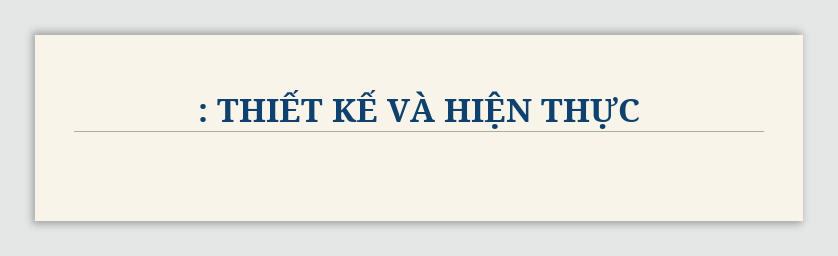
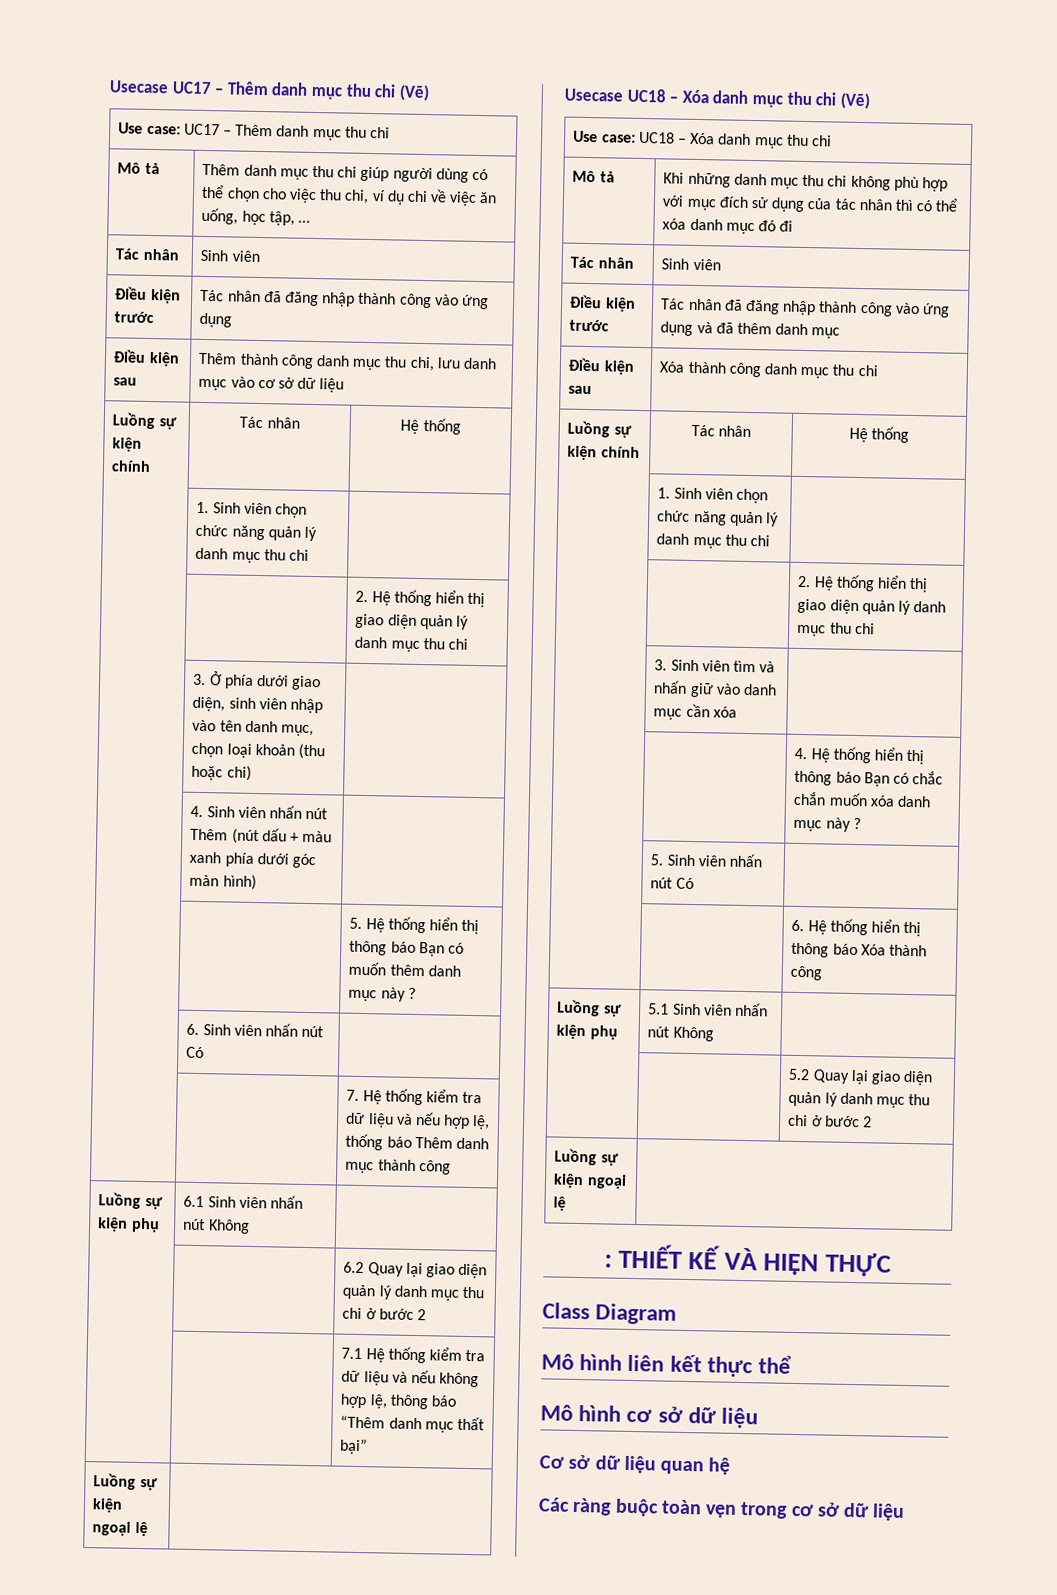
+ Usecase UC17 – Thêm danh mục thu chi (Vẽ)
+ Use case: UC17 – Thêm danh mục thu chi
+ Mô tả | Thêm danh mục thu chi giúp người dùng có thể chọn cho việc thu chi, ví dụ chi về việc ăn uống, học tập, …
+ Tác nhân | Sinh viên
+ Điều kiện trước | Tác nhân đã đăng nhập thành công vào ứng dụng
+ Điều kiện sau | Thêm thành công danh mục thu chi, lưu danh mục vào cơ sở dữ liệu
+ Luồng sự kiện chính | Tác nhân | Hệ thống
+ | 1. Sinh viên chọn chức năng quản lý danh mục thu chi |
+ | | 2. Hệ thống hiển thị giao diện quản lý danh mục thu chi
+ | 3. Ở phía dưới giao diện, sinh viên nhập vào tên danh mục, chọn loại khoản (thu hoặc chi) |
+ | 4. Sinh viên nhấn nút Thêm (nút dấu + màu xanh phía dưới góc màn hình) |
+ | | 5. Hệ thống hiển thị thông báo Bạn có muốn thêm danh mục này ?
+ | 6. Sinh viên nhấn nút Có |
+ | | 7. Hệ thống kiểm tra dữ liệu và nếu hợp lệ, thống báo Thêm danh mục thành công
+ Luồng sự kiện phụ | 6.1 Sinh viên nhấn nút Không |
+ | | 6.2 Quay lại giao diện quản lý danh mục thu chi ở bước 2
+ | | 7.1 Hệ thống kiểm tra dữ liệu và nếu không hợp lệ, thông báo “Thêm danh mục thất bại”
+ Luồng sự kiện ngoại lệ |
+ Usecase UC18 – Xóa danh mục thu chi (Vẽ)
+ Use case: UC18 – Xóa danh mục thu chi
+ Mô tả | Khi những danh mục thu chi không phù hợp với mục đích sử dụng của tác nhân thì có thể xóa danh mục đó đi
+ Tác nhân | Sinh viên
+ Điều kiện trước | Tác nhân đã đăng nhập thành công vào ứng dụng và đã thêm danh mục
+ Điều kiện sau | Xóa thành công danh mục thu chi
+ Luồng sự kiện chính | Tác nhân | Hệ thống
+ | 1. Sinh viên chọn chức năng quản lý danh mục thu chi |
+ | | 2. Hệ thống hiển thị giao diện quản lý danh mục thu chi
+ | 3. Sinh viên tìm và nhấn giữ vào danh mục cần xóa |
+ | | 4. Hệ thống hiển thị thông báo Bạn có chắc chắn muốn xóa danh mục này ?
+ | 5. Sinh viên nhấn nút Có |
+ | | 6. Hệ thống hiển thị thông báo Xóa thành công
+ Luồng sự kiện phụ | 5.1 Sinh viên nhấn nút Không |
+ | | 5.2 Quay lại giao diện quản lý danh mục thu chi ở bước 2
+ Luồng sự kiện ngoại lệ |
+ Class Diagram
+ Mô hình liên kết thực thể
+ Mô hình cơ sở dữ liệu
+ Cơ sở dữ liệu quan hệ
+ Các ràng buộc toàn vẹn trong cơ sở dữ liệu

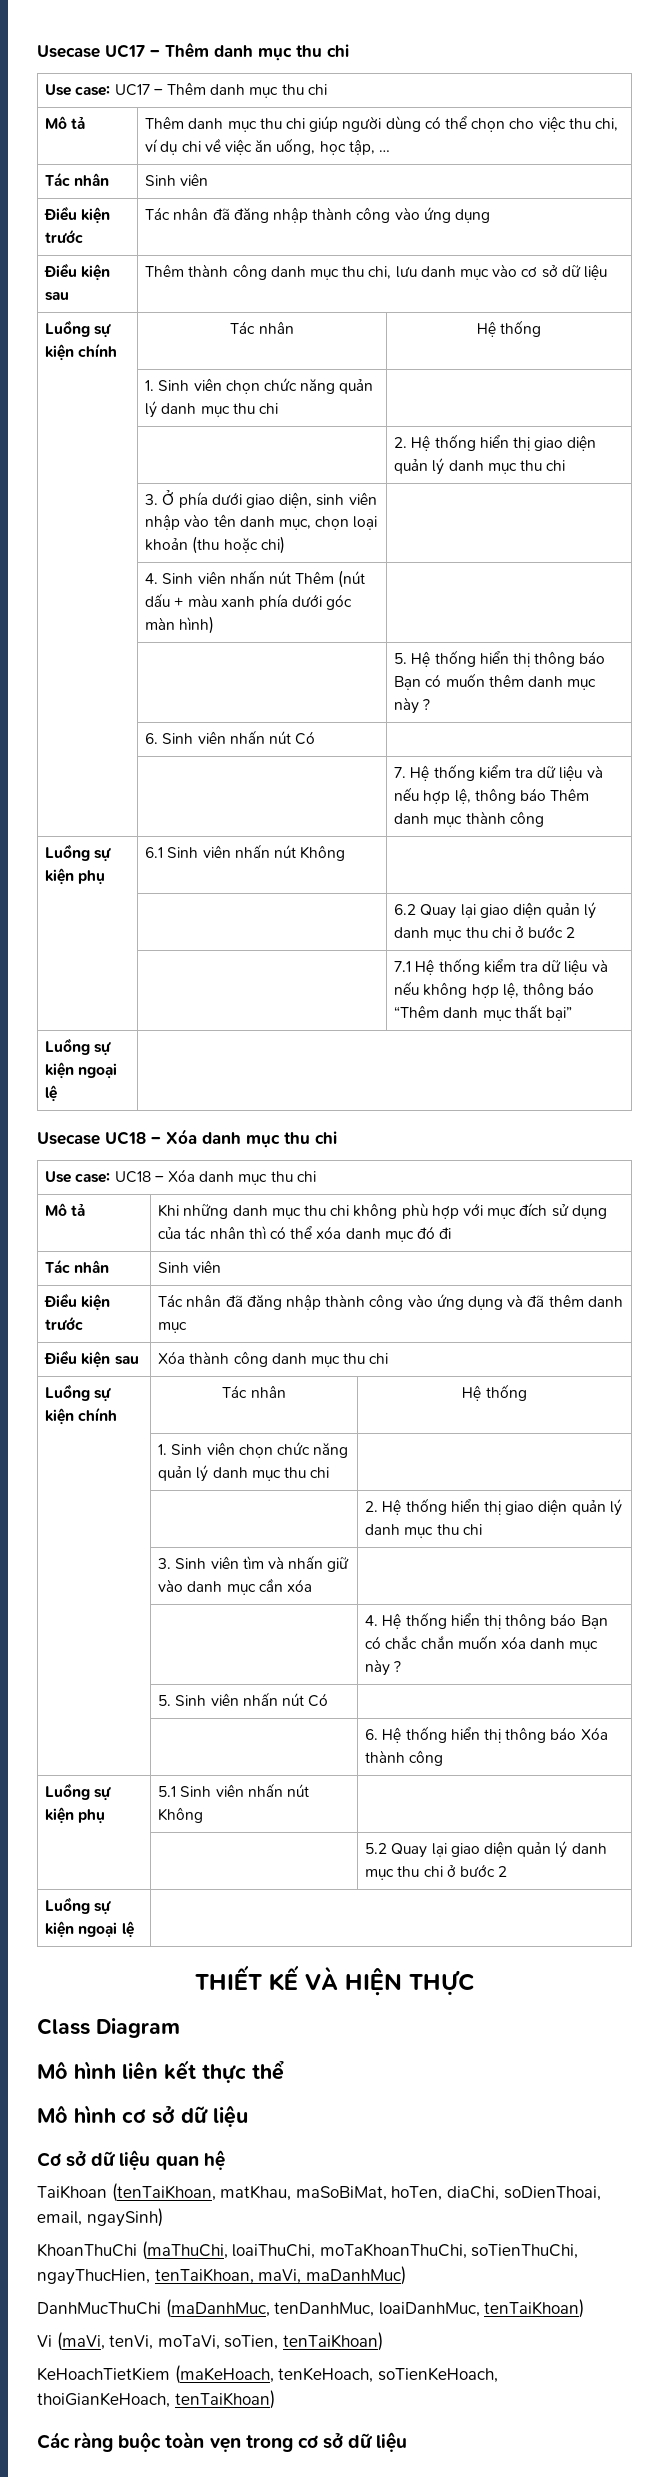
- Usecase UC17 – Thêm danh mục thu chi (Vẽ)
+ Usecase UC17 – Thêm danh mục thu chi
- | | 7. Hệ thống kiểm tra dữ liệu và nếu hợp lệ, thống báo Thêm danh mục thành công
+ | | 7. Hệ thống kiểm tra dữ liệu và nếu hợp lệ, thông báo Thêm danh mục thành công
- Usecase UC18 – Xóa danh mục thu chi (Vẽ)
+ Usecase UC18 – Xóa danh mục thu chi
- : THIẾT KẾ VÀ HIỆN THỰC
+ THIẾT KẾ VÀ HIỆN THỰC
+ TaiKhoan (tenTaiKhoan, matKhau, maSoBiMat, hoTen, diaChi, soDienThoai, email, ngaySinh)
+ KhoanThuChi (maThuChi, loaiThuChi, moTaKhoanThuChi, soTienThuChi, ngayThucHien, tenTaiKhoan, maVi, maDanhMuc)
+ DanhMucThuChi (maDanhMuc, tenDanhMuc, loaiDanhMuc, tenTaiKhoan)
+ Vi (maVi, tenVi, moTaVi, soTien, tenTaiKhoan)
+ KeHoachTietKiem (maKeHoach, tenKeHoach, soTienKeHoach, thoiGianKeHoach, tenTaiKhoan)

